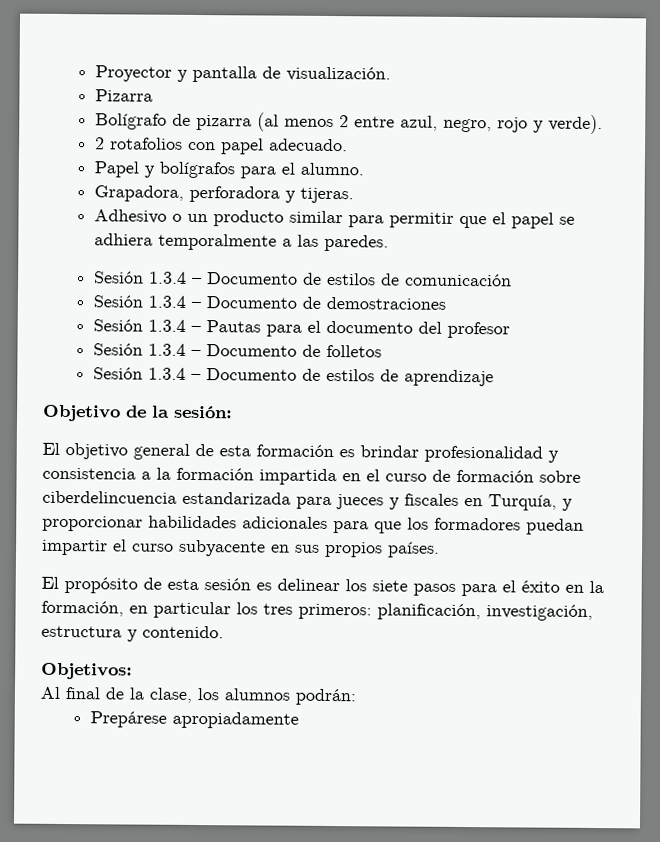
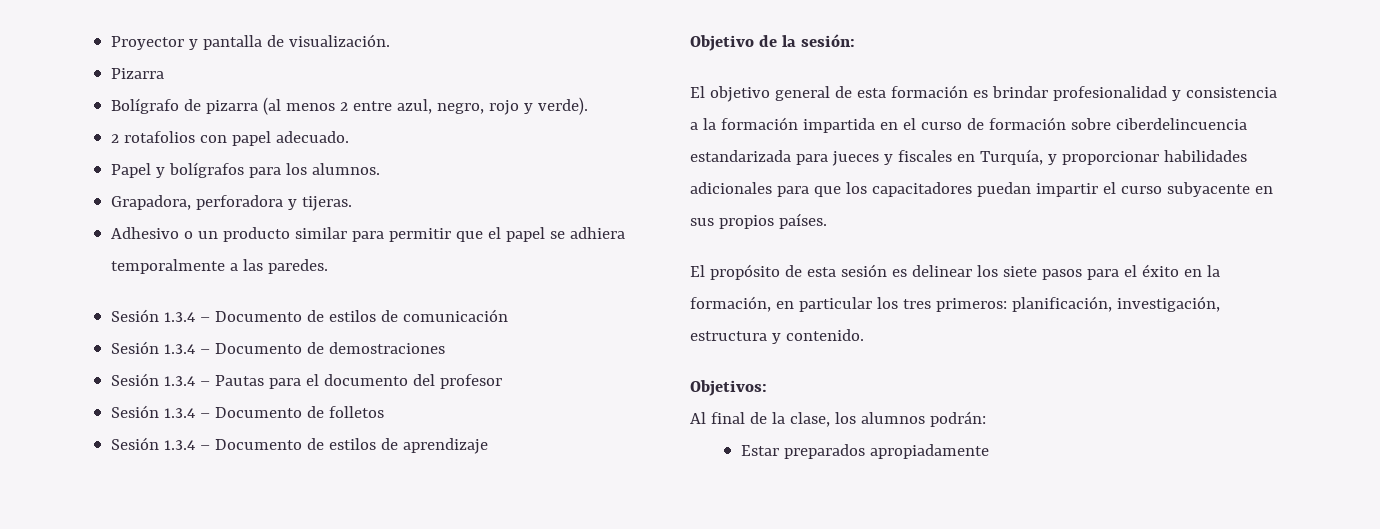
- Papel y bolígrafos para el alumno.
+ Papel y bolígrafos para los alumnos.
- El objetivo general de esta formación es brindar profesionalidad y consistencia a la formación impartida en el curso de formación sobre ciberdelincuencia estandarizada para jueces y fiscales en Turquía, y proporcionar habilidades adicionales para que los formadores puedan impartir el curso subyacente en sus propios países.
+ El objetivo general de esta formación es brindar profesionalidad y consistencia a la formación impartida en el curso de formación sobre ciberdelincuencia estandarizada para jueces y fiscales en Turquía, y proporcionar habilidades adicionales para que los capacitadores puedan impartir el curso subyacente en sus propios países.
- Prepárese apropiadamente
+ Estar preparados apropiadamente

